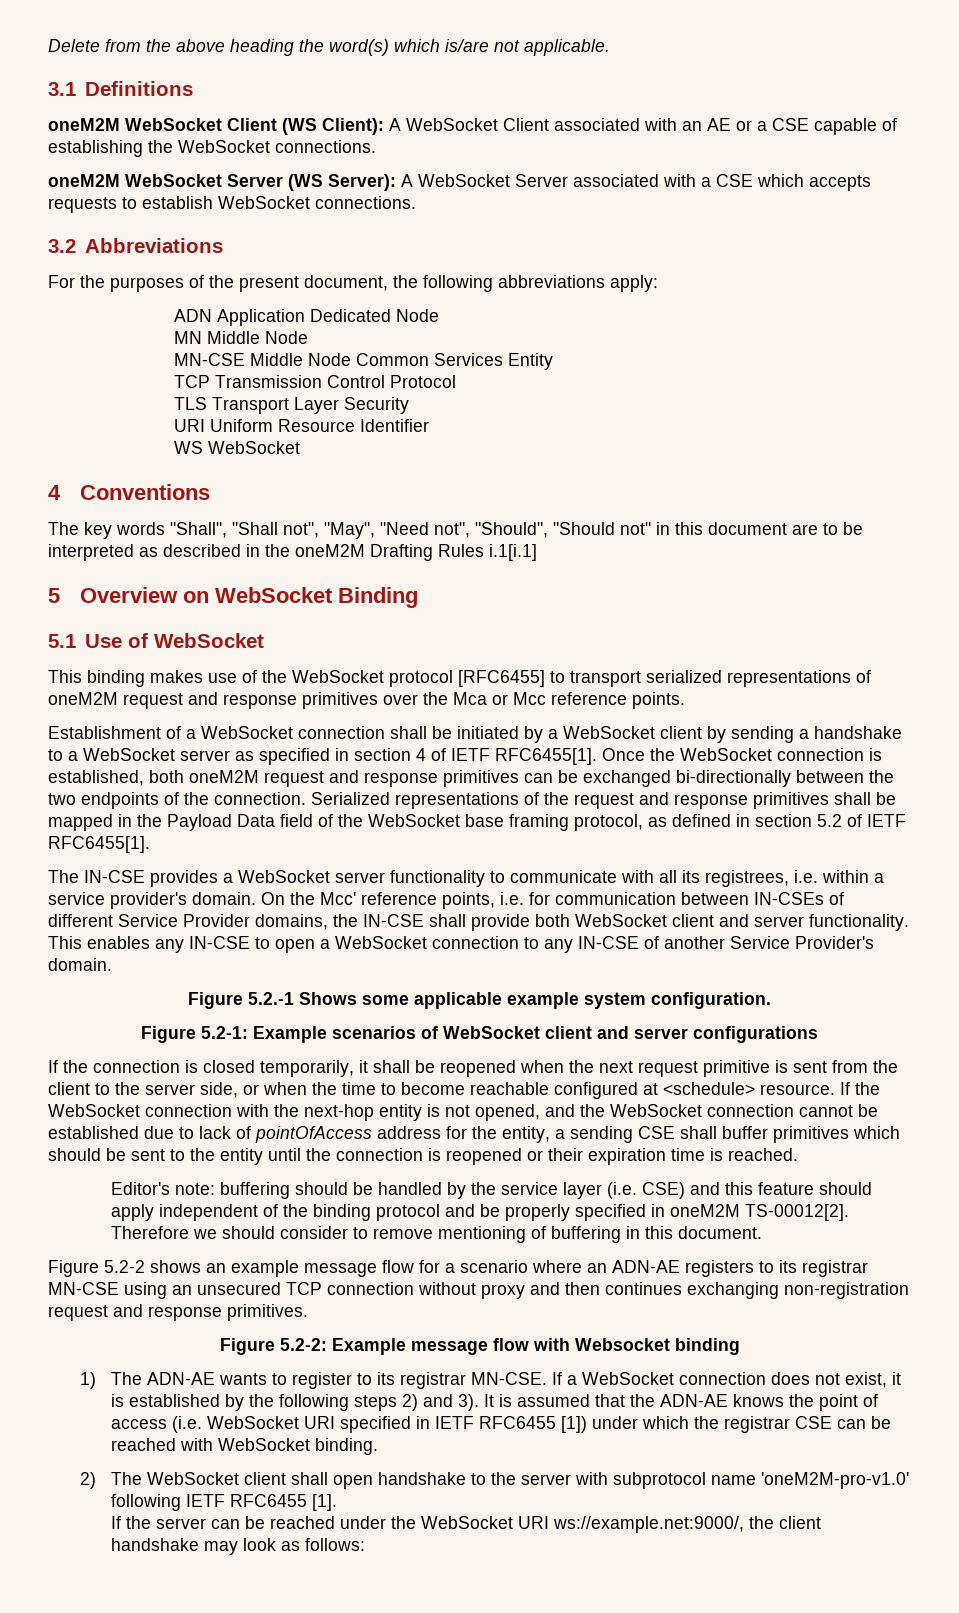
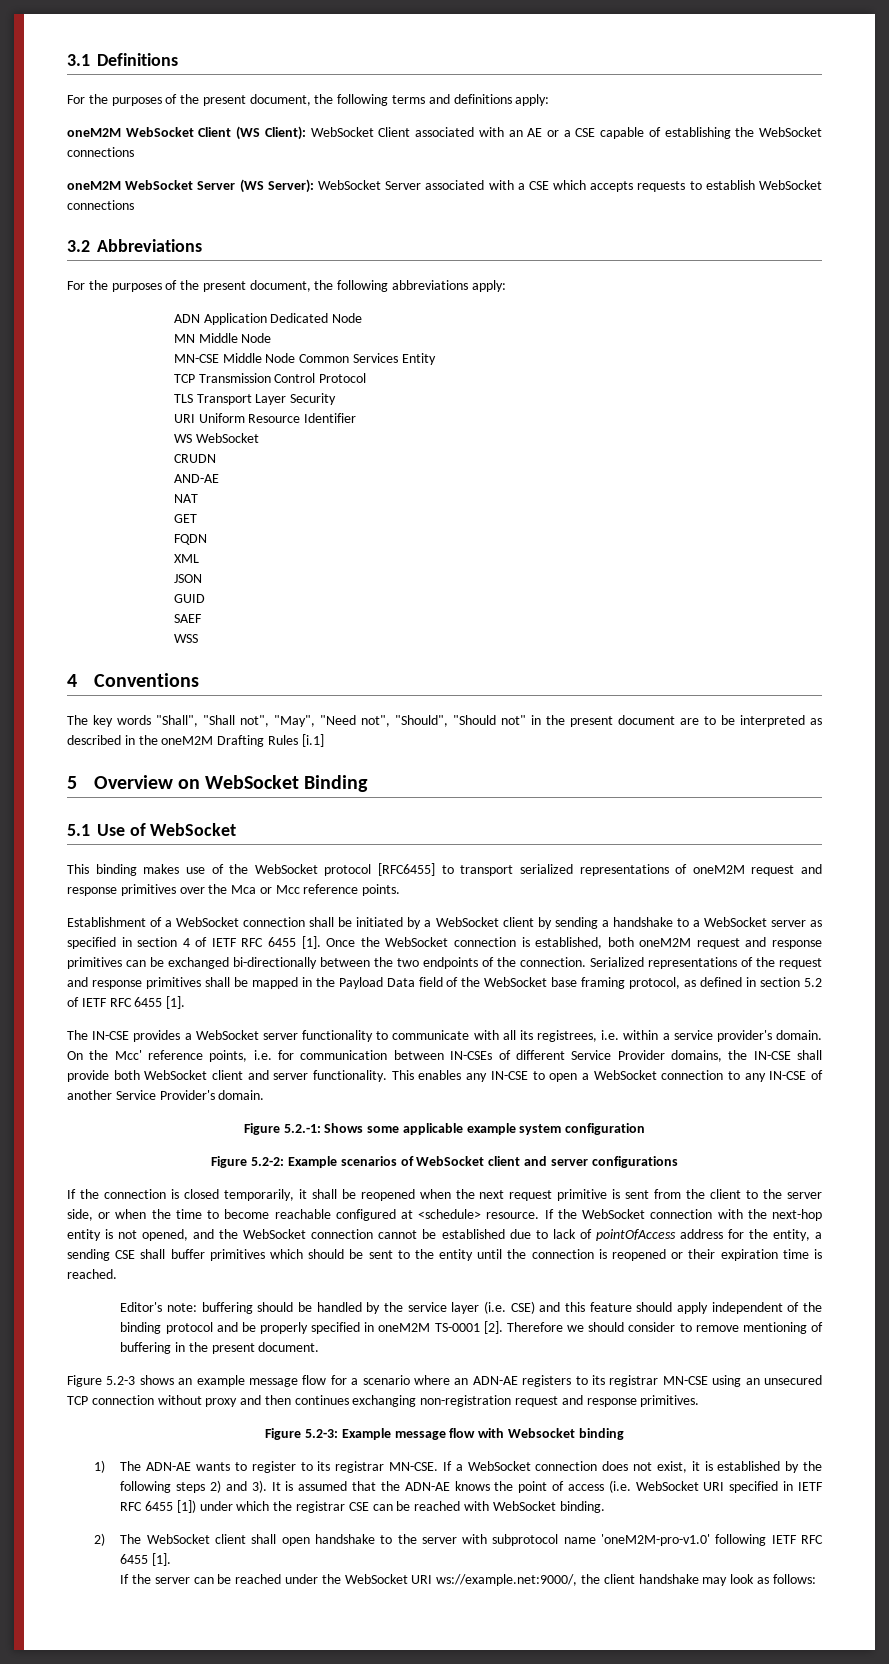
- Delete from the above heading the word(s) which is/are not applicable.
  3.1 Definitions
+ For the purposes of the present document, the following terms and definitions apply:
- oneM2M WebSocket Client (WS Client): A WebSocket Client associated with an AE or a CSE capable of establishing the WebSocket connections.
+ oneM2M WebSocket Client (WS Client): WebSocket Client associated with an AE or a CSE capable of establishing the WebSocket connections
- oneM2M WebSocket Server (WS Server): A WebSocket Server associated with a CSE which accepts requests to establish WebSocket connections.
+ oneM2M WebSocket Server (WS Server): WebSocket Server associated with a CSE which accepts requests to establish WebSocket connections
+ CRUDN
+ AND-AE
+ NAT
+ GET
+ FQDN
+ XML
+ JSON
+ GUID
+ SAEF
+ WSS
- The key words "Shall", "Shall not", "May", "Need not", "Should", "Should not" in this document are to be interpreted as described in the oneM2M Drafting Rules i.1[i.1]
+ The key words "Shall", "Shall not", "May", "Need not", "Should", "Should not" in the present document are to be interpreted as described in the oneM2M Drafting Rules [i.1]
- Establishment of a WebSocket connection shall be initiated by a WebSocket client by sending a handshake to a WebSocket server as specified in section 4 of IETF RFC6455[1].
+ Establishment of a WebSocket connection shall be initiated by a WebSocket client by sending a handshake to a WebSocket server as specified in section 4 of IETF RFC 6455 [1].
- Serialized representations of the request and response primitives shall be mapped in the Payload Data field of the WebSocket base framing protocol, as defined in section 5.2 of IETF RFC6455[1].
+ Serialized representations of the request and response primitives shall be mapped in the Payload Data field of the WebSocket base framing protocol, as defined in section 5.2 of IETF RFC 6455 [1].
- Figure 5.2.-1 Shows some applicable example system configuration.
- Figure 5.2-1: Example scenarios of WebSocket client and server configurations
+ Figure 5.2.-1: Shows some applicable example system configuration
+ Figure 5.2-2: Example scenarios of WebSocket client and server configurations
- Editor's note: buffering should be handled by the service layer (i.e. CSE) and this feature should apply independent of the binding protocol and be properly specified in oneM2M TS-00012[2].
+ Editor's note: buffering should be handled by the service layer (i.e. CSE) and this feature should apply independent of the binding protocol and be properly specified in oneM2M TS-0001 [2].
- Therefore we should consider to remove mentioning of buffering in this document.
+ Therefore we should consider to remove mentioning of buffering in the present document.
- Figure 5.2-2 shows an example message flow for a scenario where an ADN-AE registers to its registrar MN-CSE using an unsecured TCP connection without proxy and then continues exchanging non-registration request and response primitives.
+ Figure 5.2-3 shows an example message flow for a scenario where an ADN-AE registers to its registrar MN-CSE using an unsecured TCP connection without proxy and then continues exchanging non-registration request and response primitives.
- Figure 5.2-2: Example message flow with Websocket binding
+ Figure 5.2-3: Example message flow with Websocket binding
- It is assumed that the ADN-AE knows the point of access (i.e. WebSocket URI specified in IETF RFC6455 [1]) under which the registrar CSE can be reached with WebSocket binding.
+ It is assumed that the ADN-AE knows the point of access (i.e. WebSocket URI specified in IETF RFC 6455 [1]) under which the registrar CSE can be reached with WebSocket binding.
- 2) The WebSocket client shall open handshake to the server with subprotocol name 'oneM2M-pro-v1.0' following IETF RFC6455 [1].
+ 2) The WebSocket client shall open handshake to the server with subprotocol name 'oneM2M-pro-v1.0' following IETF RFC 6455 [1].

